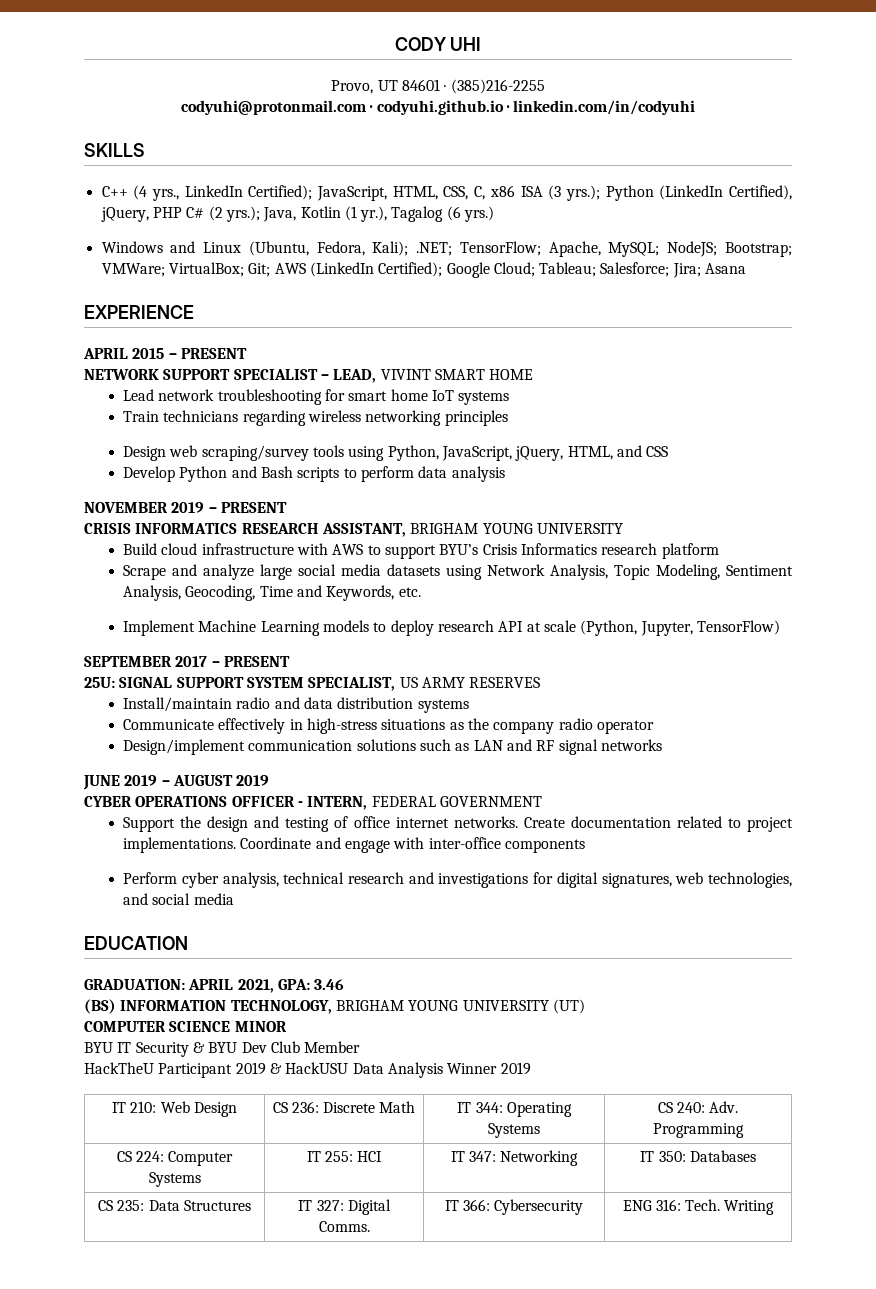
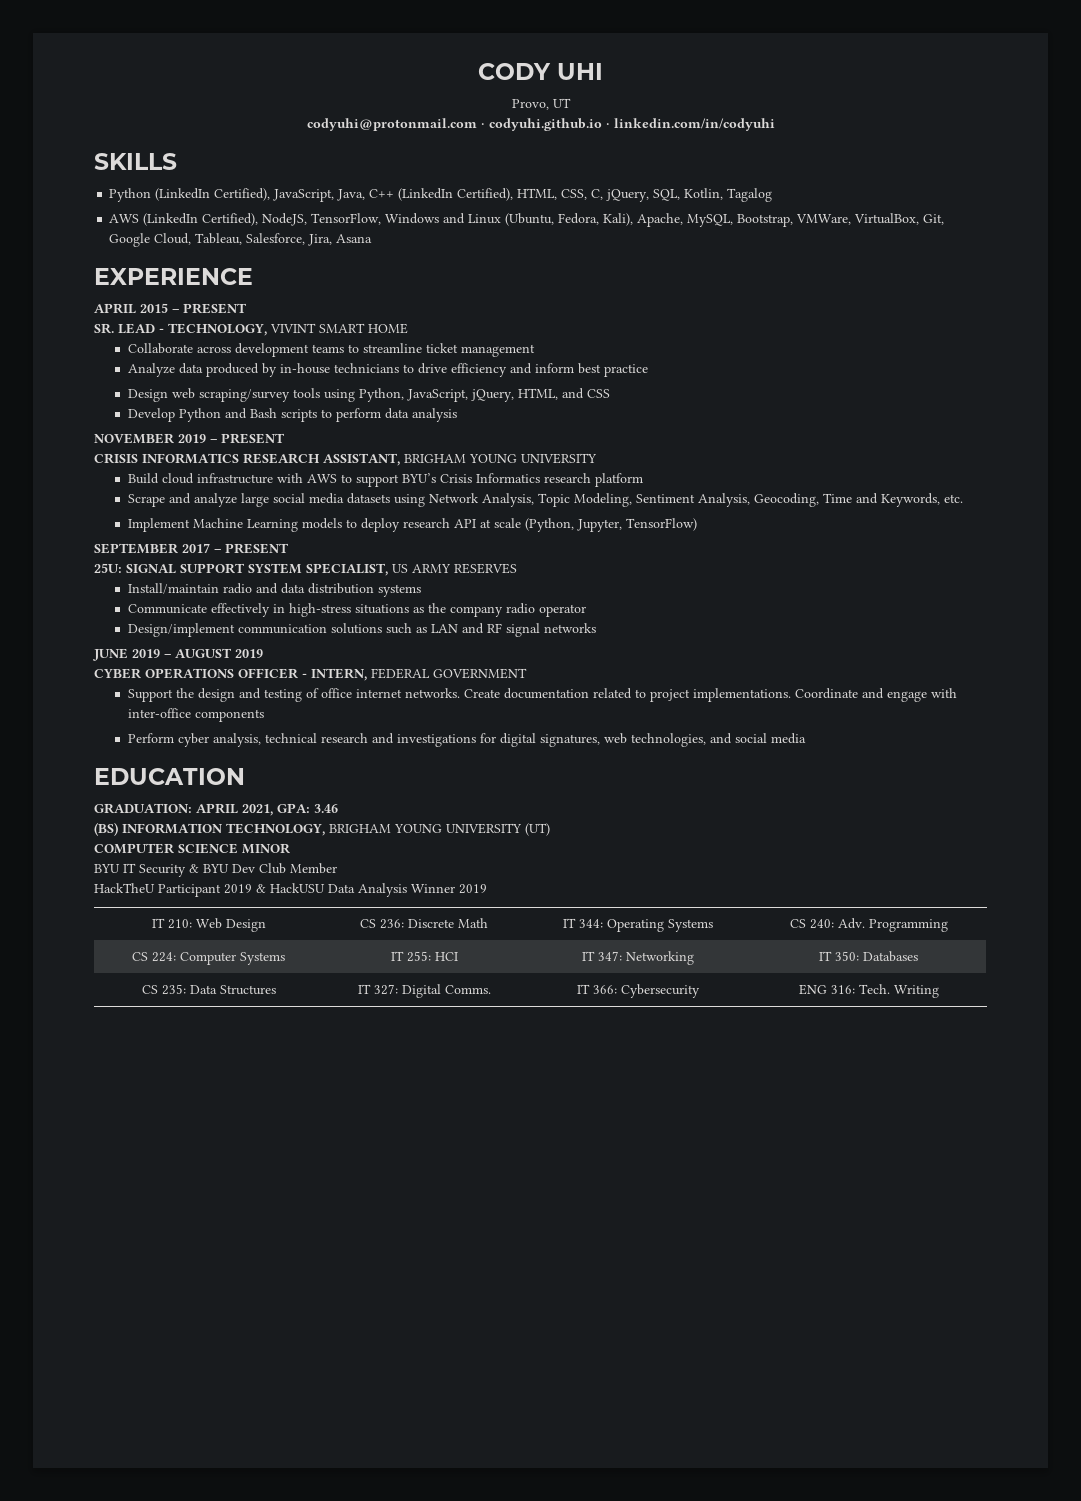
- Provo, UT 84601 · (385)216-2255
+ Provo, UT
- C++ (4 yrs., LinkedIn Certified); JavaScript, HTML, CSS, C, x86 ISA (3 yrs.); Python (LinkedIn Certified), jQuery, PHP C# (2 yrs.); Java, Kotlin (1 yr.), Tagalog (6 yrs.)
- Windows and Linux (Ubuntu, Fedora, Kali); .NET; TensorFlow; Apache, MySQL; NodeJS; Bootstrap; VMWare; VirtualBox; Git; AWS (LinkedIn Certified); Google Cloud; Tableau; Salesforce; Jira; Asana
+ Python (LinkedIn Certified), JavaScript, Java, C++ (LinkedIn Certified), HTML, CSS, C, jQuery, SQL, Kotlin, Tagalog
+ AWS (LinkedIn Certified), NodeJS, TensorFlow, Windows and Linux (Ubuntu, Fedora, Kali), Apache, MySQL, Bootstrap, VMWare, VirtualBox, Git, Google Cloud, Tableau, Salesforce, Jira, Asana
- NETWORK SUPPORT SPECIALIST – LEAD, VIVINT SMART HOME
- Lead network troubleshooting for smart home IoT systems
- Train technicians regarding wireless networking principles
+ SR. LEAD - TECHNOLOGY, VIVINT SMART HOME
+ Collaborate across development teams to streamline ticket management
+ Analyze data produced by in-house technicians to drive efficiency and inform best practice

